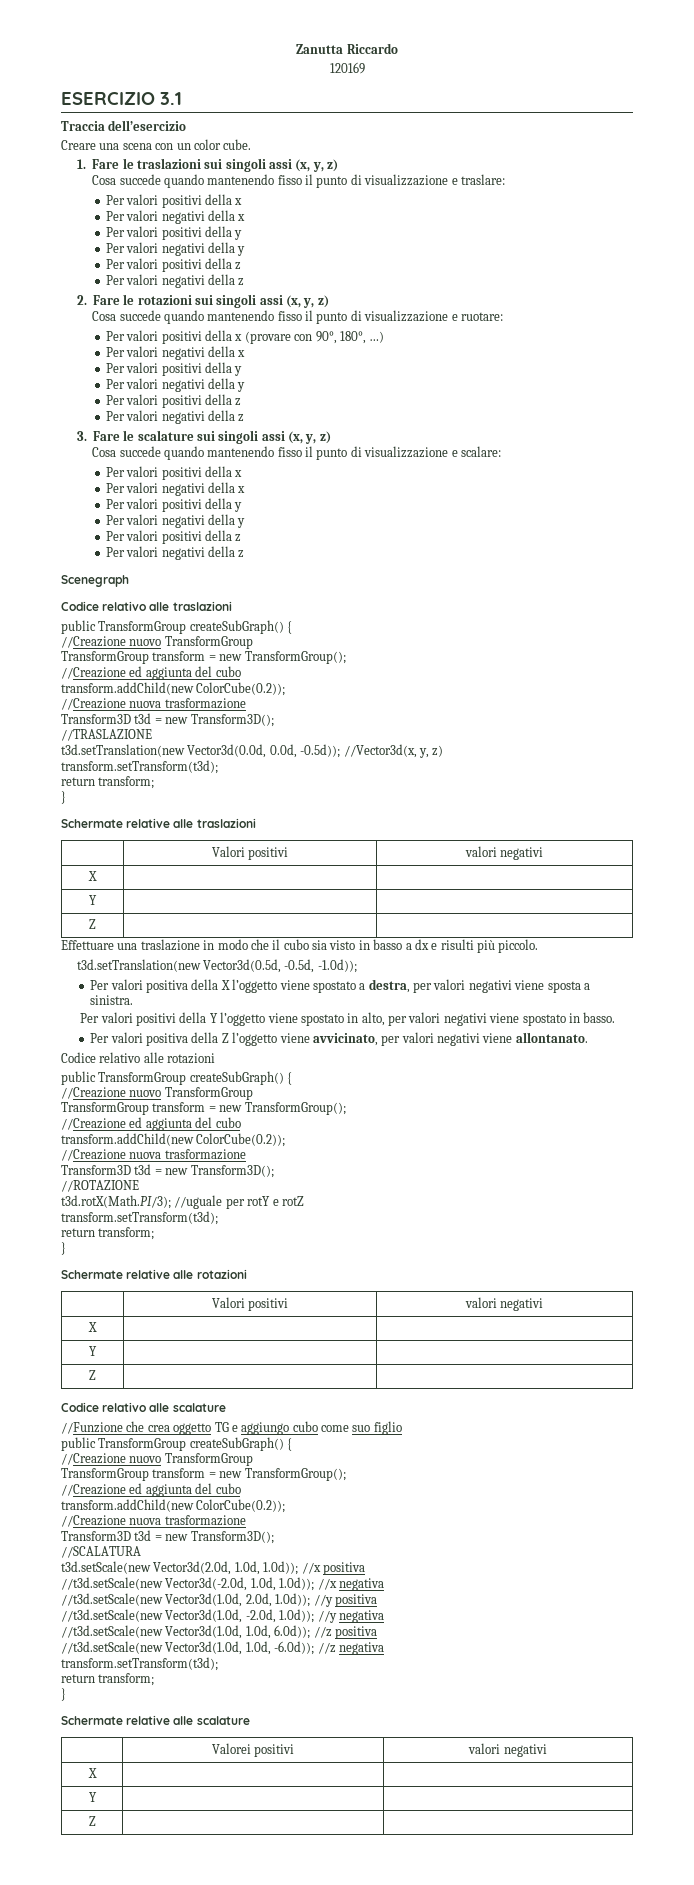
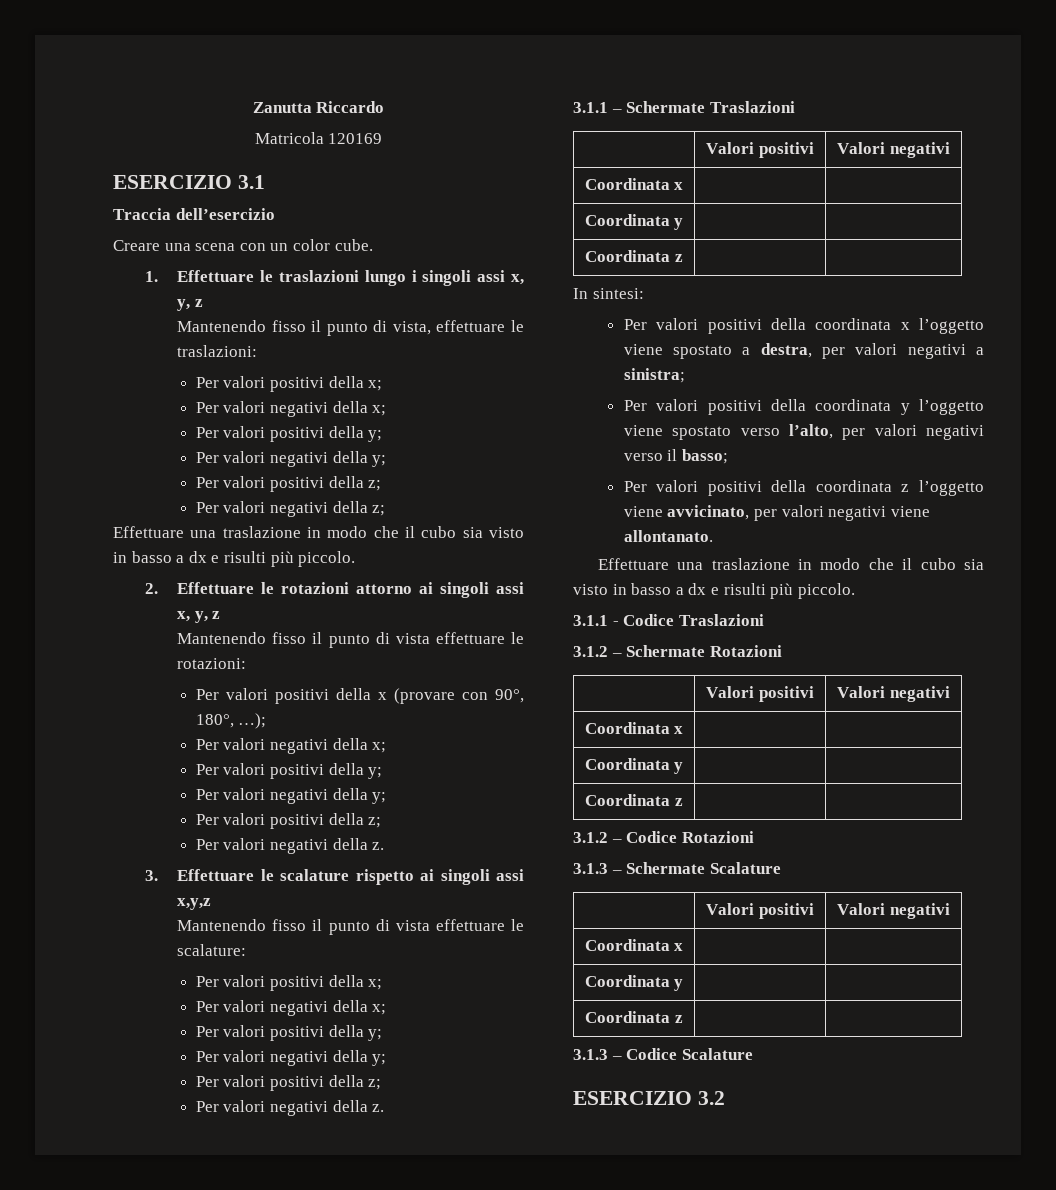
- 120169
+ Matricola 120169
- 1. Fare le traslazioni sui singoli assi (x, y, z)
- Cosa succede quando mantenendo fisso il punto di visualizzazione e traslare:
- Per valori positivi della x
- Per valori negativi della x
- Per valori positivi della y
- Per valori negativi della y
- Per valori positivi della z
- Per valori negativi della z
- 2. Fare le rotazioni sui singoli assi (x, y, z)
- Cosa succede quando mantenendo fisso il punto di visualizzazione e ruotare:
- Per valori positivi della x (provare con 90°, 180°, …)
- Per valori negativi della x
- Per valori positivi della y
- Per valori negativi della y
- Per valori positivi della z
- Per valori negativi della z
- 3. Fare le scalature sui singoli assi (x, y, z)
- Cosa succede quando mantenendo fisso il punto di visualizzazione e scalare:
- Per valori positivi della x
- Per valori negativi della x
- Per valori positivi della y
- Per valori negativi della y
- Per valori positivi della z
- Per valori negativi della z
- Scenegraph
- Codice relativo alle traslazioni
- public TransformGroup createSubGraph() {
- //Creazione nuovo TransformGroup
- TransformGroup transform = new TransformGroup();
- //Creazione ed aggiunta del cubo
- transform.addChild(new ColorCube(0.2));
- //Creazione nuova trasformazione
- Transform3D t3d = new Transform3D();
- //TRASLAZIONE
- t3d.setTranslation(new Vector3d(0.0d, 0.0d, -0.5d)); //Vector3d(x, y, z)
- transform.setTransform(t3d);
- return transform;
- }
- Schermate relative alle traslazioni
- | Valori positivi | valori negativi
- X | |
- Y | |
- Z | |
+ 1. Effettuare le traslazioni lungo i singoli assi x, y, z
+ Mantenendo fisso il punto di vista, effettuare le traslazioni:
+ Per valori positivi della x;
+ Per valori negativi della x;
+ Per valori positivi della y;
+ Per valori negativi della y;
+ Per valori positivi della z;
+ Per valori negativi della z;
- t3d.setTranslation(new Vector3d(0.5d, -0.5d, -1.0d));
- Per valori positiva della X l’oggetto viene spostato a destra, per valori negativi viene sposta a sinistra.
- Per valori positivi della Y l’oggetto viene spostato in alto, per valori negativi viene spostato in basso.
- Per valori positiva della Z l’oggetto viene avvicinato, per valori negativi viene allontanato.
- Codice relativo alle rotazioni
- public TransformGroup createSubGraph() {
- //Creazione nuovo TransformGroup
- TransformGroup transform = new TransformGroup();
- //Creazione ed aggiunta del cubo
- transform.addChild(new ColorCube(0.2));
- //Creazione nuova trasformazione
- Transform3D t3d = new Transform3D();
- //ROTAZIONE
- t3d.rotX(Math.PI/3); //uguale per rotY e rotZ
- transform.setTransform(t3d);
- return transform;
- }
- Schermate relative alle rotazioni
- | Valori positivi | valori negativi
- X | |
- Y | |
- Z | |
- Codice relativo alle scalature
- //Funzione che crea oggetto TG e aggiungo cubo come suo figlio
- public TransformGroup createSubGraph() {
- //Creazione nuovo TransformGroup
- TransformGroup transform = new TransformGroup();
- //Creazione ed aggiunta del cubo
- transform.addChild(new ColorCube(0.2));
- //Creazione nuova trasformazione
- Transform3D t3d = new Transform3D();
- //SCALATURA
- t3d.setScale(new Vector3d(2.0d, 1.0d, 1.0d)); //x positiva
- //t3d.setScale(new Vector3d(-2.0d, 1.0d, 1.0d)); //x negativa
- //t3d.setScale(new Vector3d(1.0d, 2.0d, 1.0d)); //y positiva
- //t3d.setScale(new Vector3d(1.0d, -2.0d, 1.0d)); //y negativa
- //t3d.setScale(new Vector3d(1.0d, 1.0d, 6.0d)); //z positiva
- //t3d.setScale(new Vector3d(1.0d, 1.0d, -6.0d)); //z negativa
- transform.setTransform(t3d);
- return transform;
- }
- Schermate relative alle scalature
- | Valorei positivi | valori negativi
- X | |
- Y | |
- Z | |
+ 2. Effettuare le rotazioni attorno ai singoli assi x, y, z
+ Mantenendo fisso il punto di vista effettuare le rotazioni:
+ Per valori positivi della x (provare con 90°, 180°, …);
+ Per valori negativi della x;
+ Per valori positivi della y;
+ Per valori negativi della y;
+ Per valori positivi della z;
+ Per valori negativi della z.
+ 3. Effettuare le scalature rispetto ai singoli assi x,y,z
+ Mantenendo fisso il punto di vista effettuare le scalature:
+ Per valori positivi della x;
+ Per valori negativi della x;
+ Per valori positivi della y;
+ Per valori negativi della y;
+ Per valori positivi della z;
+ Per valori negativi della z.
+ 3.1.1 – Schermate Traslazioni
+ | Valori positivi | Valori negativi
+ Coordinata x | |
+ Coordinata y | |
+ Coordinata z | |
+ In sintesi:
+ Per valori positivi della coordinata x l’oggetto viene spostato a destra, per valori negativi a sinistra;
+ Per valori positivi della coordinata y l’oggetto viene spostato verso l’alto, per valori negativi verso il basso;
+ Per valori positivi della coordinata z l’oggetto viene avvicinato, per valori negativi viene allontanato.
+ Effettuare una traslazione in modo che il cubo sia visto in basso a dx e risulti più piccolo.
+ 3.1.1 - Codice Traslazioni
+ 3.1.2 – Schermate Rotazioni
+ | Valori positivi | Valori negativi
+ Coordinata x | |
+ Coordinata y | |
+ Coordinata z | |
+ 3.1.2 – Codice Rotazioni
+ 3.1.3 – Schermate Scalature
+ | Valori positivi | Valori negativi
+ Coordinata x | |
+ Coordinata y | |
+ Coordinata z | |
+ 3.1.3 – Codice Scalature
+ ESERCIZIO 3.2

